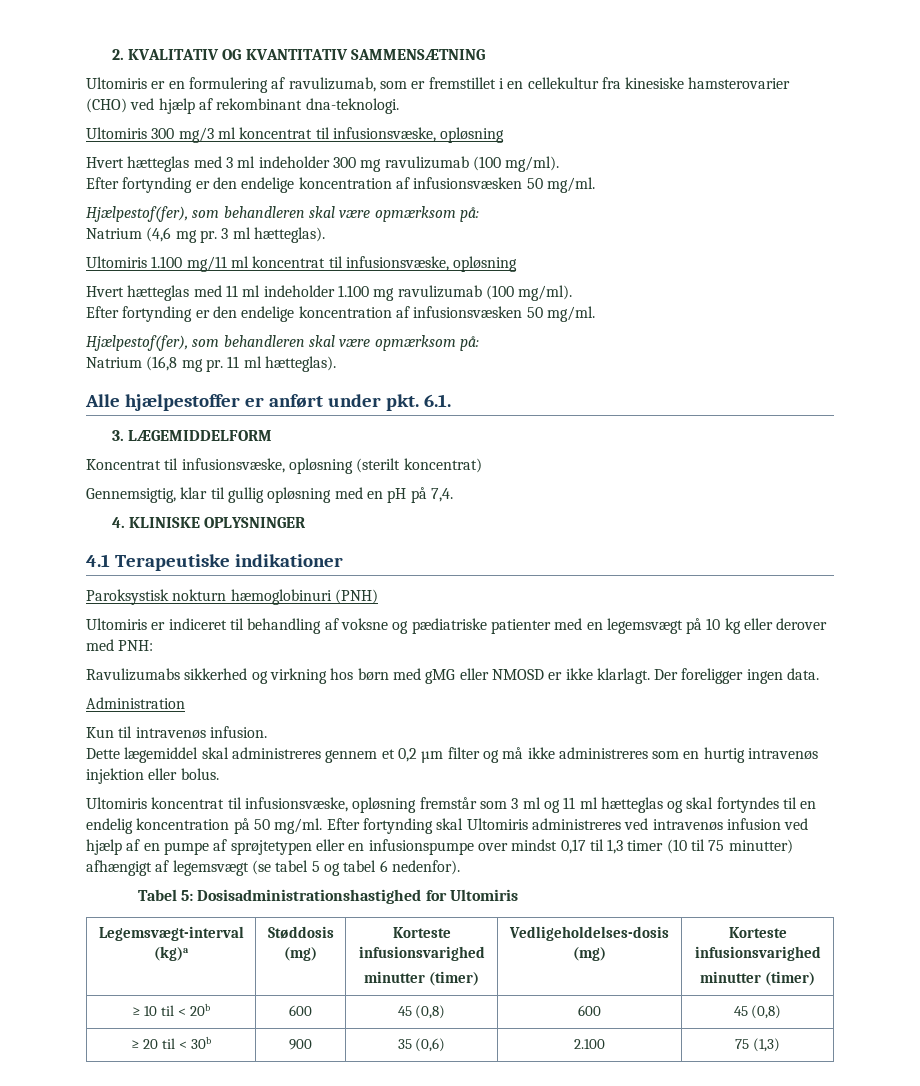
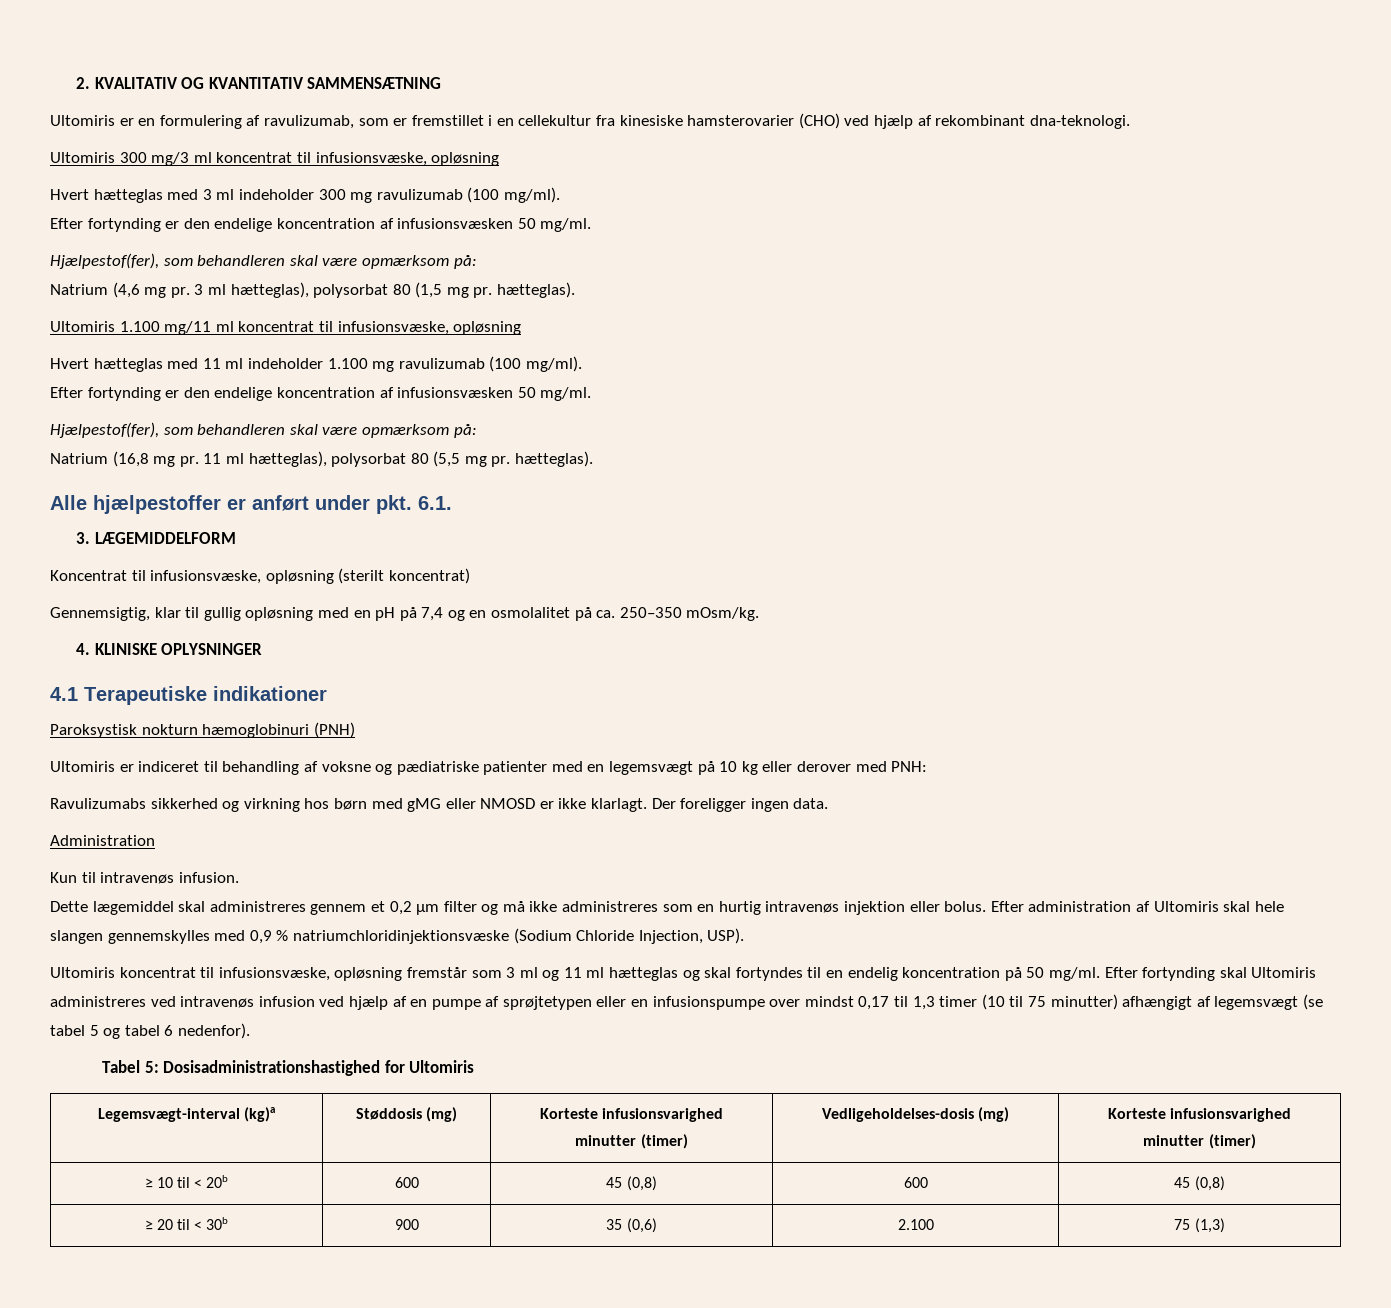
- 3 ml hætteglas).
+ 3 ml hætteglas), polysorbat 80 (1,5 mg pr. hætteglas).
- 11 ml hætteglas).
+ 11 ml hætteglas), polysorbat 80 (5,5 mg pr. hætteglas).
- Gennemsigtig, klar til gullig opløsning med en pH på 7,4.
+ Gennemsigtig, klar til gullig opløsning med en pH på 7,4 og en osmolalitet på ca. 250–350 mOsm/kg.
+ Efter administration af Ultomiris skal hele slangen gennemskylles med 0,9 % natriumchloridinjektionsvæske (Sodium Chloride Injection, USP).

